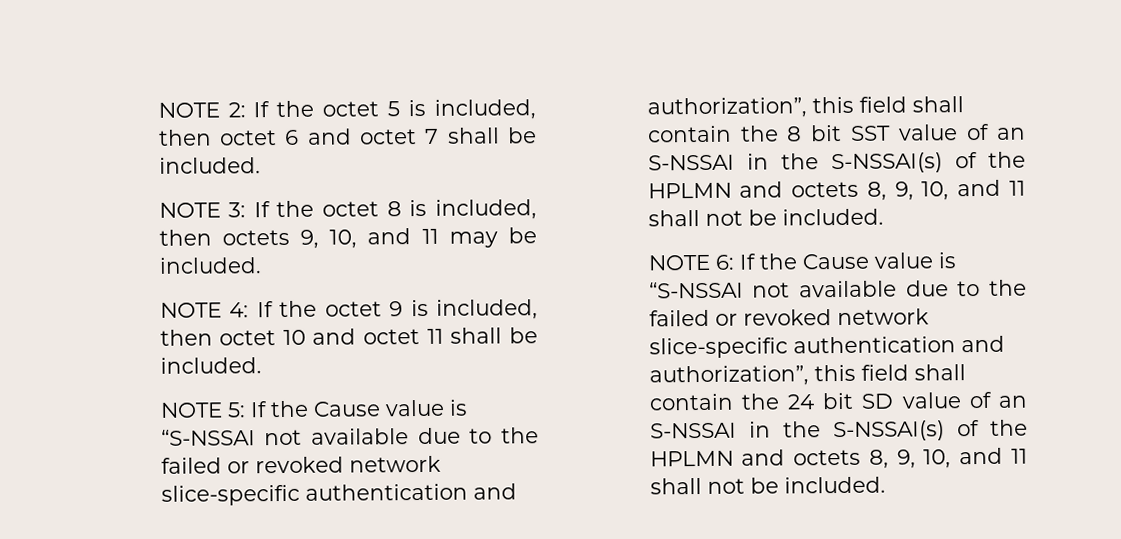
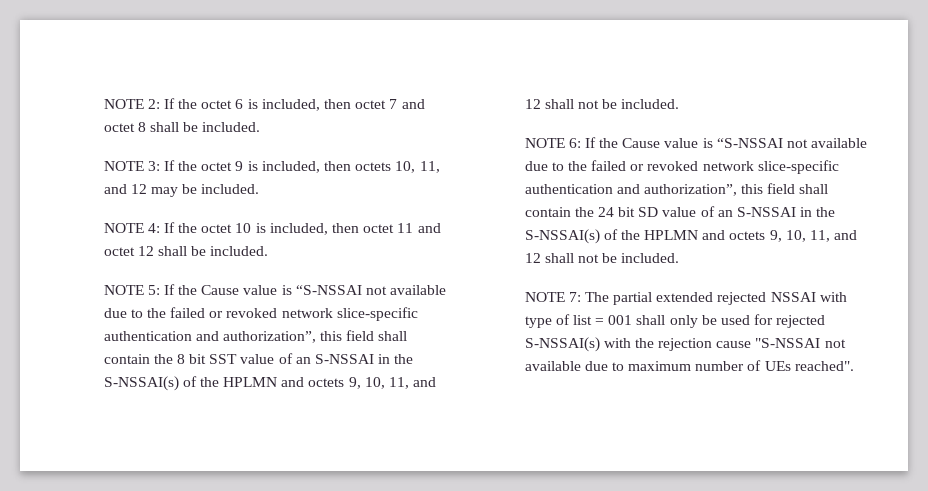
- NOTE 2: If the octet 5 is included, then octet 6 and octet 7 shall be included.
+ NOTE 2: If the octet 6 is included, then octet 7 and octet 8 shall be included.
- NOTE 3: If the octet 8 is included, then octets 9, 10, and 11 may be included.
+ NOTE 3: If the octet 9 is included, then octets 10, 11, and 12 may be included.
- NOTE 4: If the octet 9 is included, then octet 10 and octet 11 shall be included.
+ NOTE 4: If the octet 10 is included, then octet 11 and octet 12 shall be included.
- NOTE 5: If the Cause value is “S-NSSAI not available due to the failed or revoked network slice-specific authentication and authorization”, this field shall contain the 8 bit SST value of an S-NSSAI in the S-NSSAI(s) of the HPLMN and octets 8, 9, 10, and 11 shall not be included.
+ NOTE 5: If the Cause value is “S-NSSAI not available due to the failed or revoked network slice-specific authentication and authorization”, this field shall contain the 8 bit SST value of an S-NSSAI in the S-NSSAI(s) of the HPLMN and octets 9, 10, 11, and 12 shall not be included.
- NOTE 6: If the Cause value is “S-NSSAI not available due to the failed or revoked network slice-specific authentication and authorization”, this field shall contain the 24 bit SD value of an S-NSSAI in the S-NSSAI(s) of the HPLMN and octets 8, 9, 10, and 11 shall not be included.
+ NOTE 6: If the Cause value is “S-NSSAI not available due to the failed or revoked network slice-specific authentication and authorization”, this field shall contain the 24 bit SD value of an S-NSSAI in the S-NSSAI(s) of the HPLMN and octets 9, 10, 11, and 12 shall not be included.
+ NOTE 7: The partial extended rejected NSSAI with type of list = 001 shall only be used for rejected S-NSSAI(s) with the rejection cause "S-NSSAI not available due to maximum number of UEs reached".

